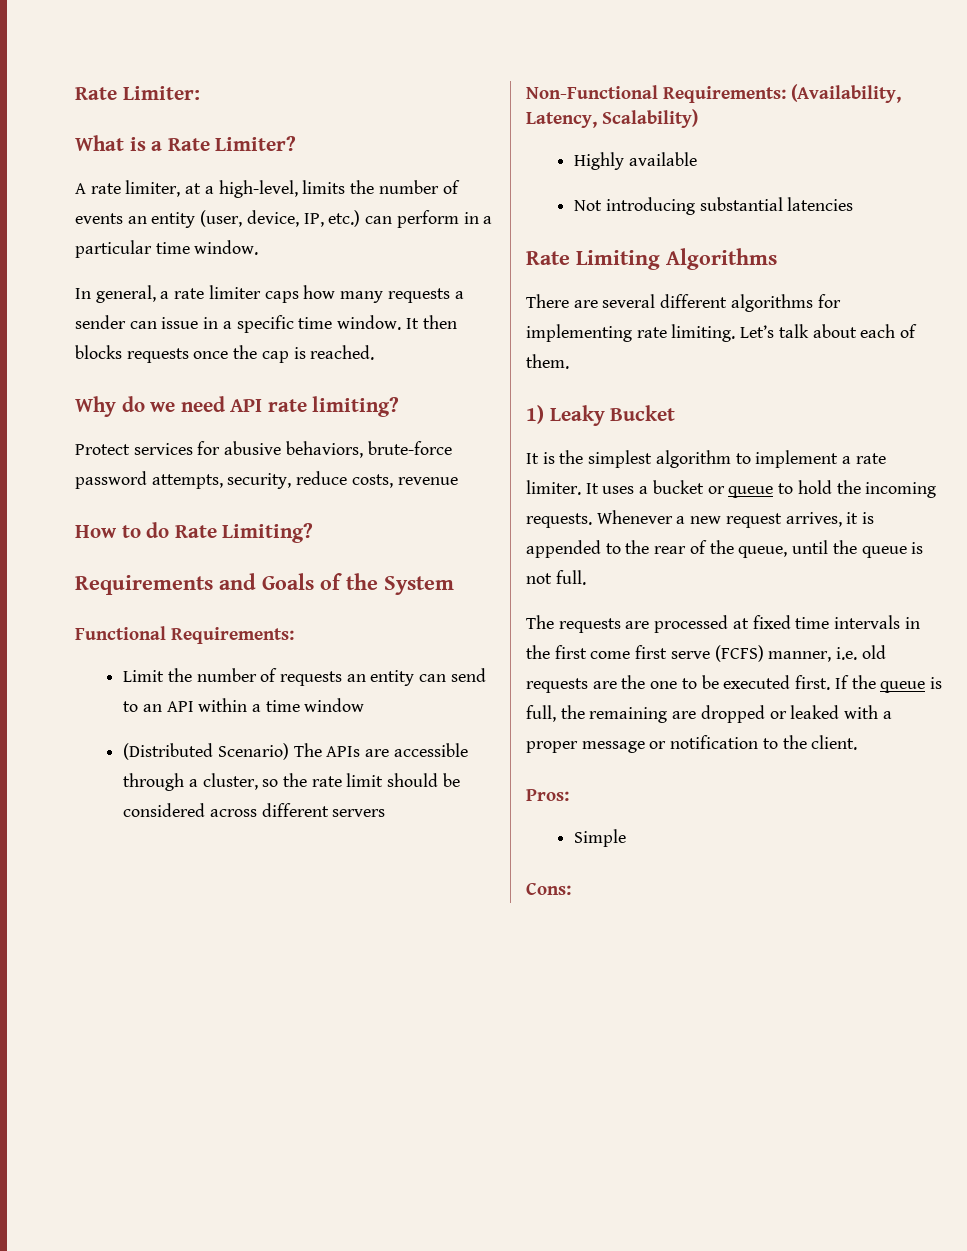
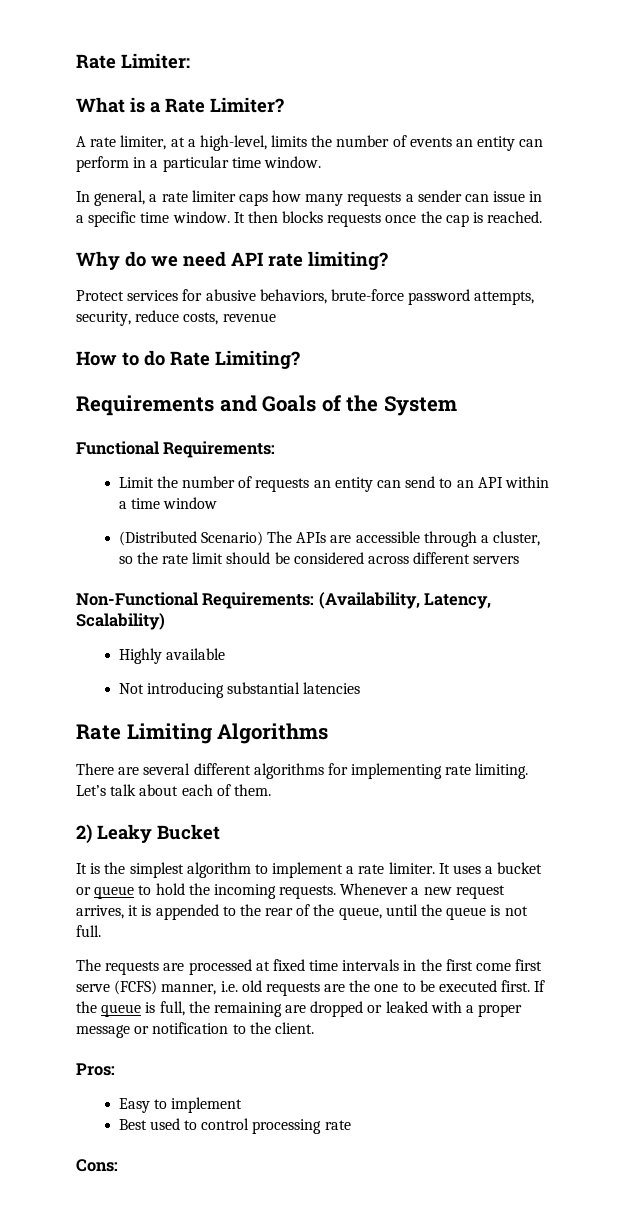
- A rate limiter, at a high-level, limits the number of events an entity (user, device, IP, etc.) can perform in a particular time window.
+ A rate limiter, at a high-level, limits the number of events an entity can perform in a particular time window.
- 1) Leaky Bucket
+ 2) Leaky Bucket
- Simple
+ Easy to implement
+ Best used to control processing rate

